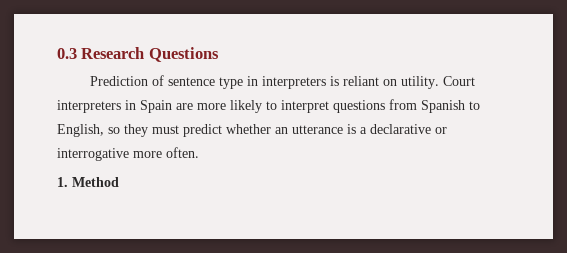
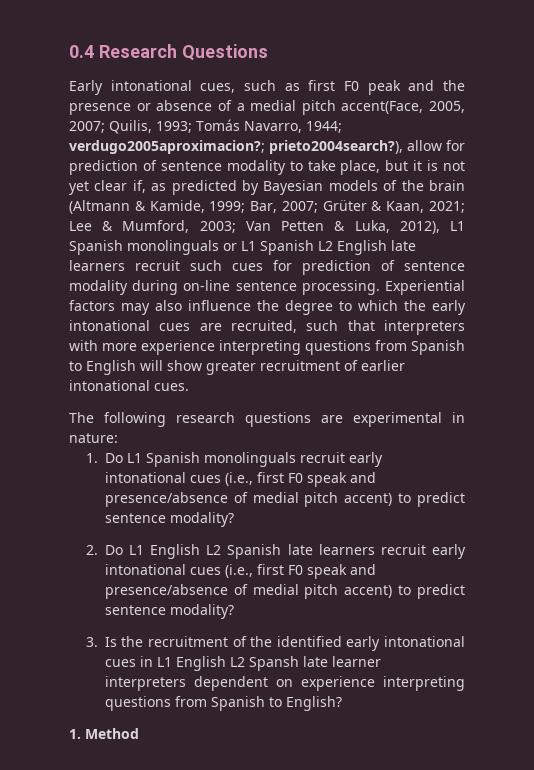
- 0.3 Research Questions
+ 0.4 Research Questions
- Prediction of sentence type in interpreters is reliant on utility. Court interpreters in Spain are more likely to interpret questions from Spanish to English, so they must predict whether an utterance is a declarative or interrogative more often.
+ Early intonational cues, such as first F0 peak and the presence or absence of a medial pitch accent(Face, 2005, 2007; Quilis, 1993; Tomás Navarro, 1944; verdugo2005aproximacion?; prieto2004search?), allow for prediction of sentence modality to take place, but it is not yet clear if, as predicted by Bayesian models of the brain (Altmann & Kamide, 1999; Bar, 2007; Grüter & Kaan, 2021; Lee & Mumford, 2003; Van Petten & Luka, 2012), L1 Spanish monolinguals or L1 Spanish L2 English late learners recruit such cues for prediction of sentence modality during on-line sentence processing. Experiential factors may also influence the degree to which the early intonational cues are recruited, such that interpreters with more experience interpreting questions from Spanish to English will show greater recruitment of earlier intonational cues.
+ The following research questions are experimental in nature:
+ 1. Do L1 Spanish monolinguals recruit early intonational cues (i.e., first F0 speak and presence/absence of medial pitch accent) to predict sentence modality?
+ 2. Do L1 English L2 Spanish late learners recruit early intonational cues (i.e., first F0 speak and presence/absence of medial pitch accent) to predict sentence modality?
+ 3. Is the recruitment of the identified early intonational cues in L1 English L2 Spansh late learner interpreters dependent on experience interpreting questions from Spanish to English?

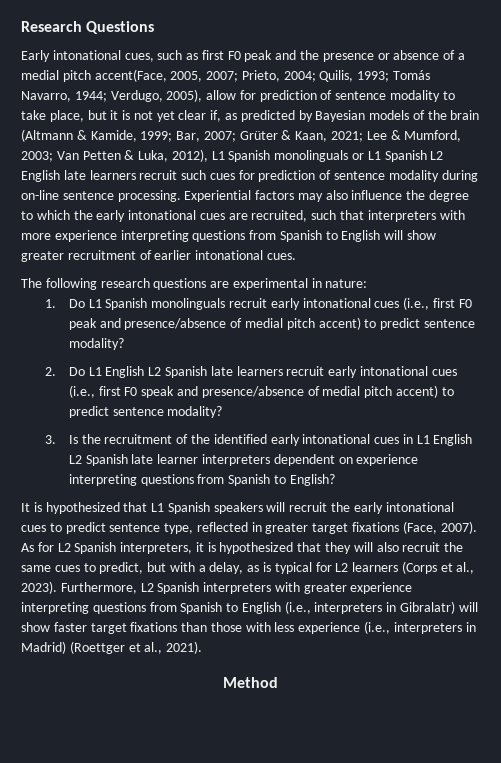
- 0.4 Research Questions
+ Research Questions
+ Prieto, 2004;
- verdugo2005aproximacion?; prieto2004search?), allow for prediction of sentence modality to take place, but it is not yet clear if, as predicted by Bayesian models of the brain (Altmann & Kamide, 1999;
+ Verdugo, 2005), allow for prediction of sentence modality to take place, but it is not yet clear if, as predicted by Bayesian models of the brain (Altmann & Kamide, 1999;
- 1. Do L1 Spanish monolinguals recruit early intonational cues (i.e., first F0 speak and presence/absence of medial pitch accent) to predict sentence modality?
+ 1. Do L1 Spanish monolinguals recruit early intonational cues (i.e., first F0 peak and presence/absence of medial pitch accent) to predict sentence modality?
- 3. Is the recruitment of the identified early intonational cues in L1 English L2 Spansh late learner interpreters dependent on experience interpreting questions from Spanish to English?
+ 3. Is the recruitment of the identified early intonational cues in L1 English L2 Spanish late learner interpreters dependent on experience interpreting questions from Spanish to English?
- 1. Method
+ It is hypothesized that L1 Spanish speakers will recruit the early intonational cues to predict sentence type, reflected in greater target fixations (Face, 2007). As for L2 Spanish interpreters, it is hypothesized that they will also recruit the same cues to predict, but with a delay, as is typical for L2 learners (Corps et al., 2023). Furthermore, L2 Spanish interpreters with greater experience interpreting questions from Spanish to English (i.e., interpreters in Gibralatr) will show faster target fixations than those with less experience (i.e., interpreters in Madrid) (Roettger et al., 2021).
+ Method

